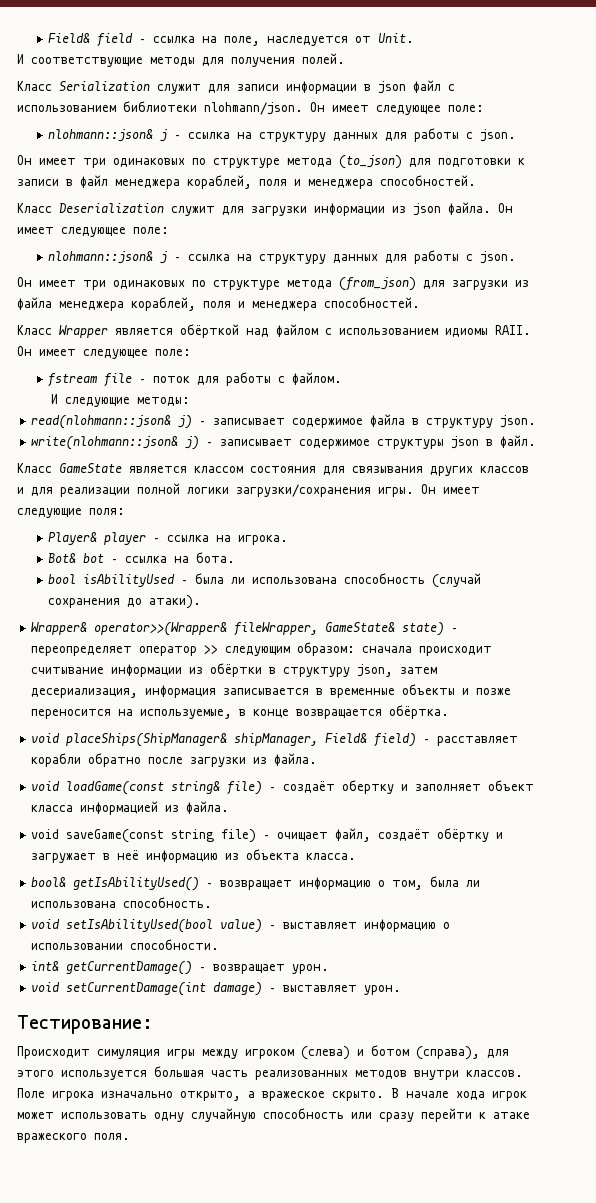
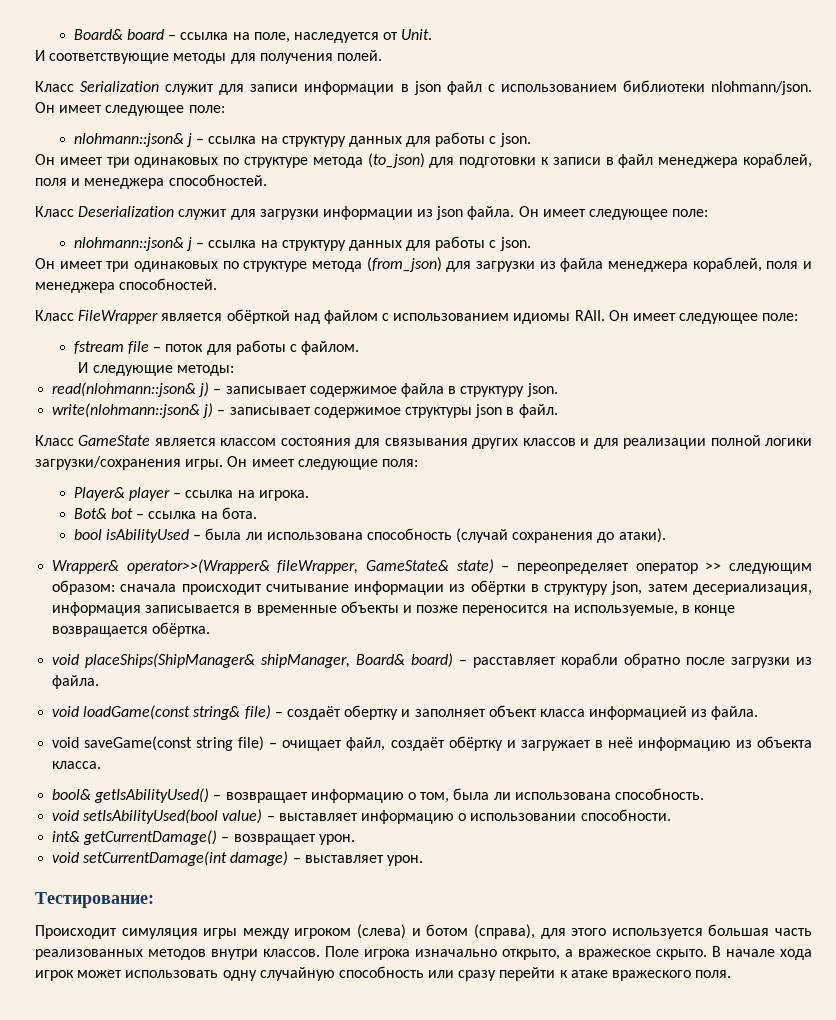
- Field& field – ссылка на поле, наследуется от Unit.
+ Board& board – ссылка на поле, наследуется от Unit.
- Класс Wrapper является обёрткой над файлом с использованием идиомы RAII.
+ Класс FileWrapper является обёрткой над файлом с использованием идиомы RAII.
- void placeShips(ShipManager& shipManager, Field& field) – расставляет корабли обратно после загрузки из файла.
+ void placeShips(ShipManager& shipManager, Board& board) – расставляет корабли обратно после загрузки из файла.

